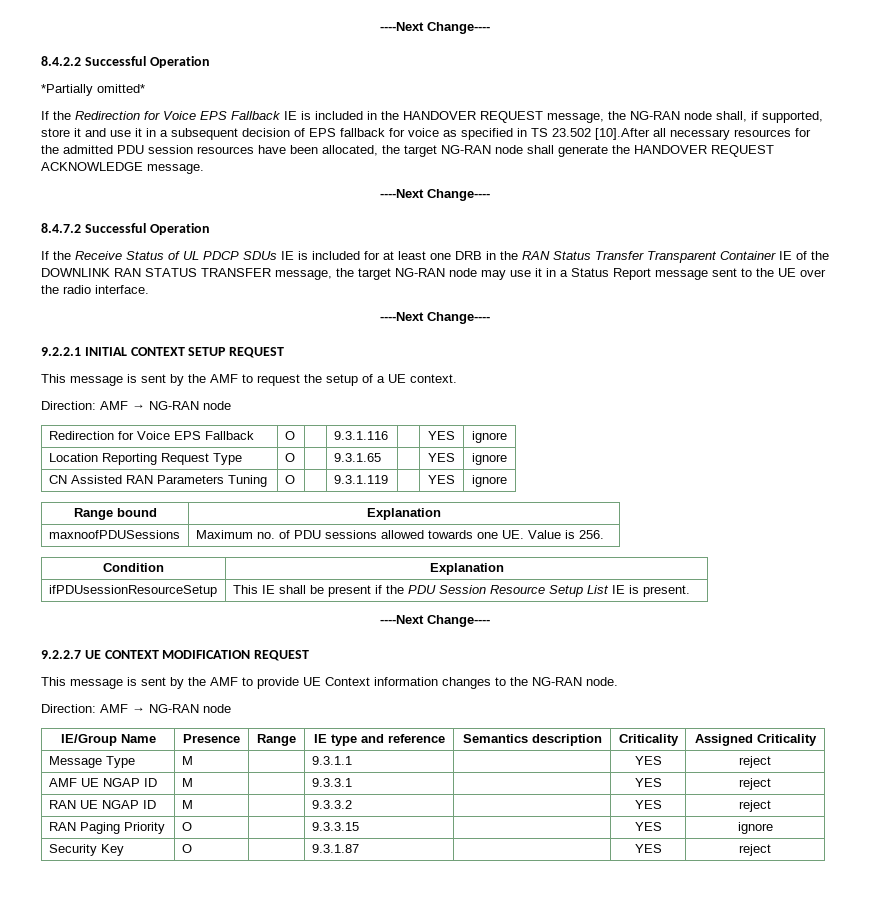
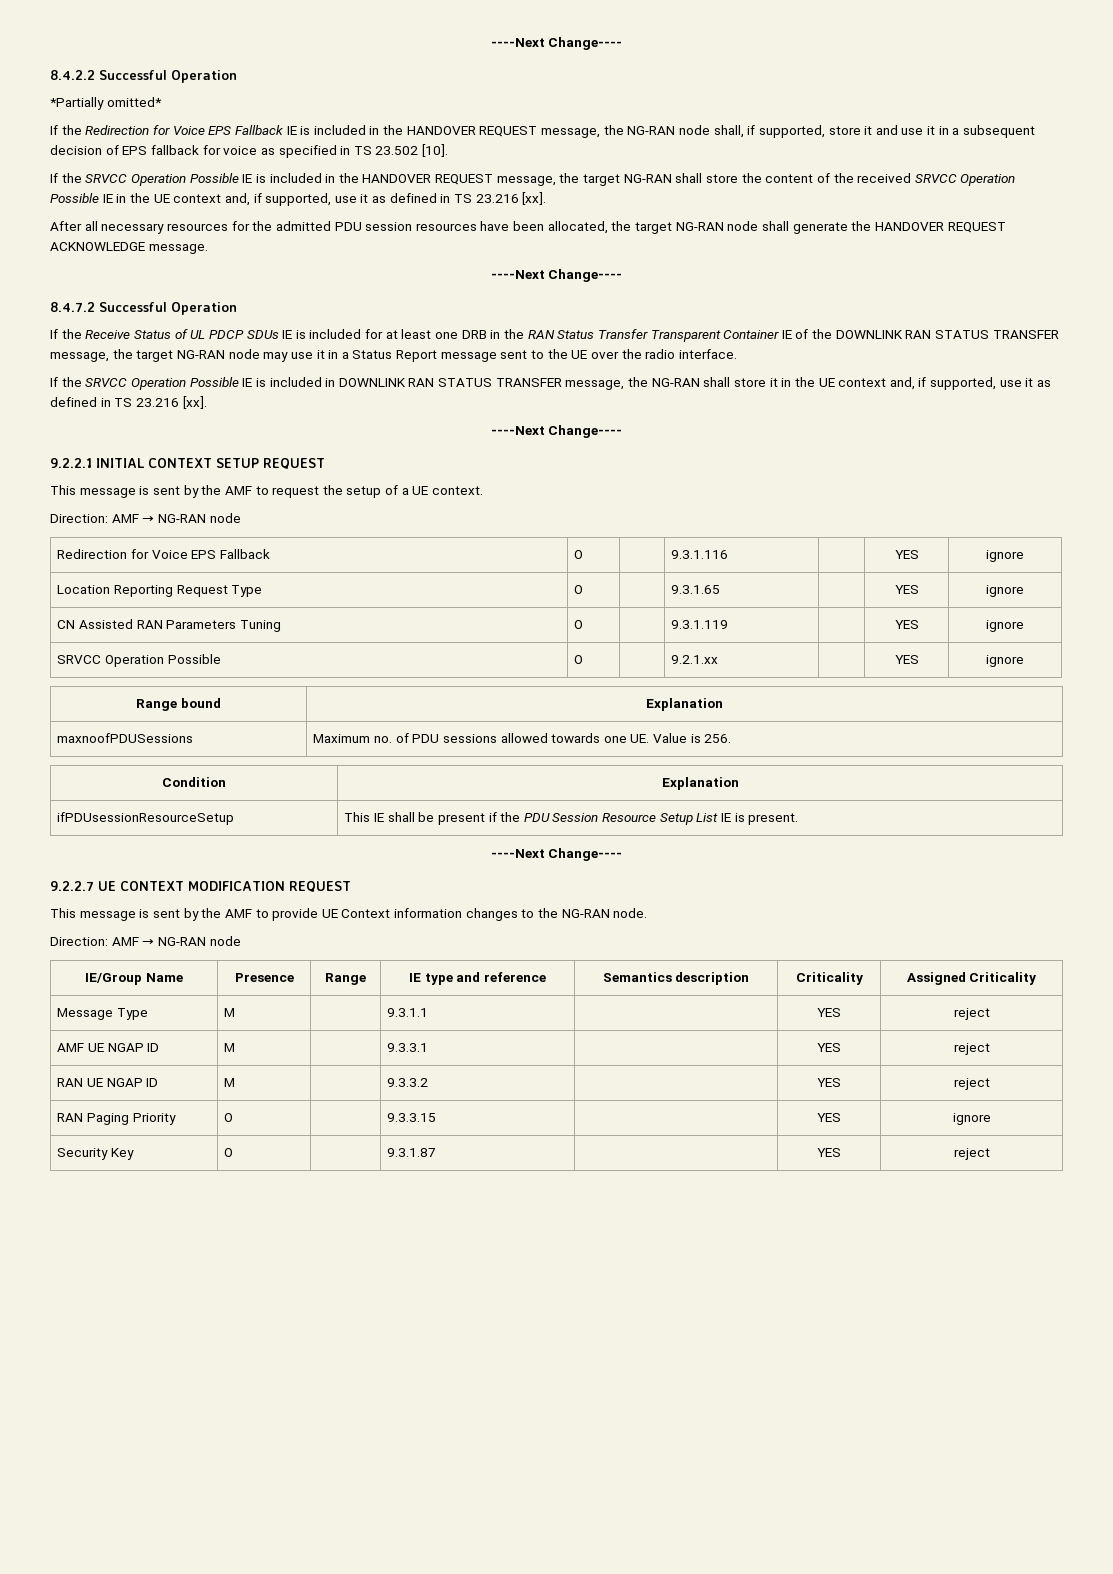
- If the Redirection for Voice EPS Fallback IE is included in the HANDOVER REQUEST message, the NG-RAN node shall, if supported, store it and use it in a subsequent decision of EPS fallback for voice as specified in TS 23.502 [10].After all necessary resources for the admitted PDU session resources have been allocated, the target NG-RAN node shall generate the HANDOVER REQUEST ACKNOWLEDGE message.
+ If the Redirection for Voice EPS Fallback IE is included in the HANDOVER REQUEST message, the NG-RAN node shall, if supported, store it and use it in a subsequent decision of EPS fallback for voice as specified in TS 23.502 [10].
+ If the SRVCC Operation Possible IE is included in the HANDOVER REQUEST message, the target NG-RAN shall store the content of the received SRVCC Operation Possible IE in the UE context and, if supported, use it as defined in TS 23.216 [xx].
+ After all necessary resources for the admitted PDU session resources have been allocated, the target NG-RAN node shall generate the HANDOVER REQUEST ACKNOWLEDGE message.
+ If the SRVCC Operation Possible IE is included in DOWNLINK RAN STATUS TRANSFER message, the NG-RAN shall store it in the UE context and, if supported, use it as defined in TS 23.216 [xx].
+ SRVCC Operation Possible | O | | 9.2.1.xx | | YES | ignore

